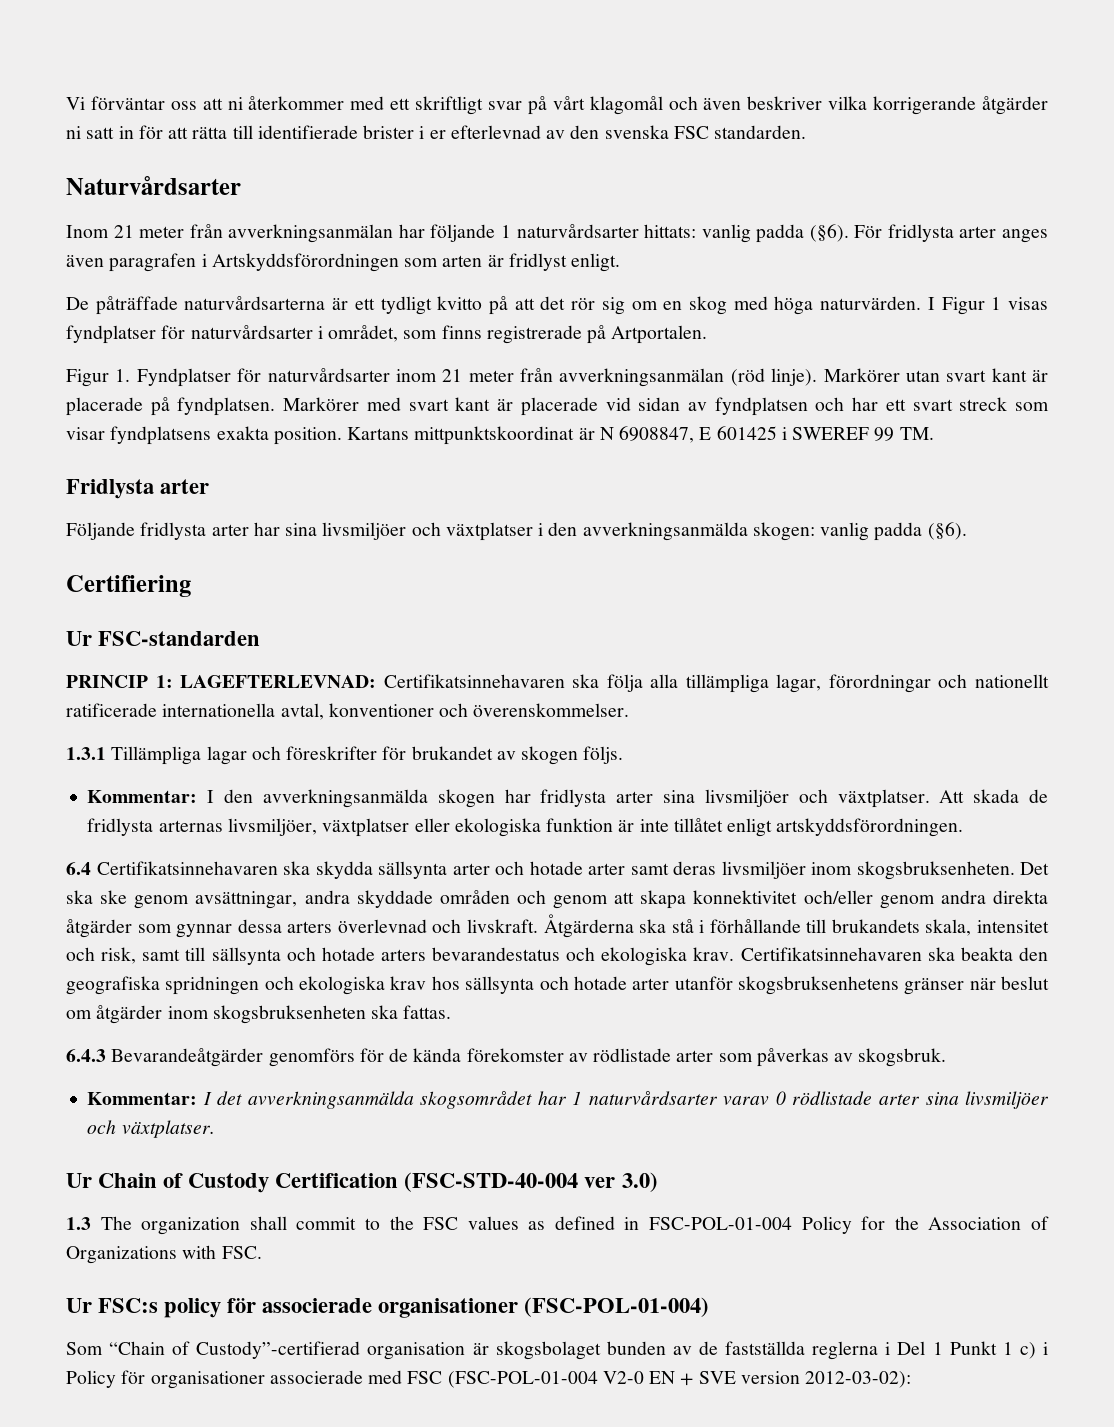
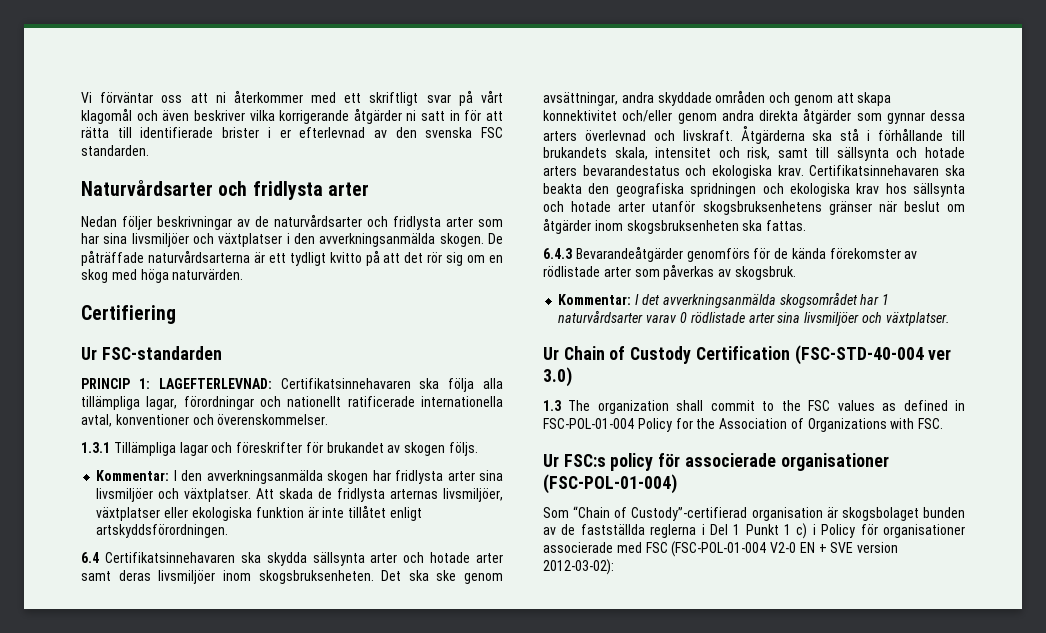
- Naturvårdsarter
- Inom 21 meter från avverkningsanmälan har följande 1 naturvårdsarter hittats: vanlig padda (§6). För fridlysta arter anges även paragrafen i Artskyddsförordningen som arten är fridlyst enligt.
- De påträffade naturvårdsarterna är ett tydligt kvitto på att det rör sig om en skog med höga naturvärden. I Figur 1 visas fyndplatser för naturvårdsarter i området, som finns registrerade på Artportalen.
- Figur 1. Fyndplatser för naturvårdsarter inom 21 meter från avverkningsanmälan (röd linje). Markörer utan svart kant är placerade på fyndplatsen. Markörer med svart kant är placerade vid sidan av fyndplatsen och har ett svart streck som visar fyndplatsens exakta position. Kartans mittpunktskoordinat är N 6908847, E 601425 i SWEREF 99 TM.
- Fridlysta arter
- Följande fridlysta arter har sina livsmiljöer och växtplatser i den avverkningsanmälda skogen: vanlig padda (§6).
+ Naturvårdsarter och fridlysta arter
+ Nedan följer beskrivningar av de naturvårdsarter och fridlysta arter som har sina livsmiljöer och växtplatser i den avverkningsanmälda skogen. De påträffade naturvårdsarterna är ett tydligt kvitto på att det rör sig om en skog med höga naturvärden.

